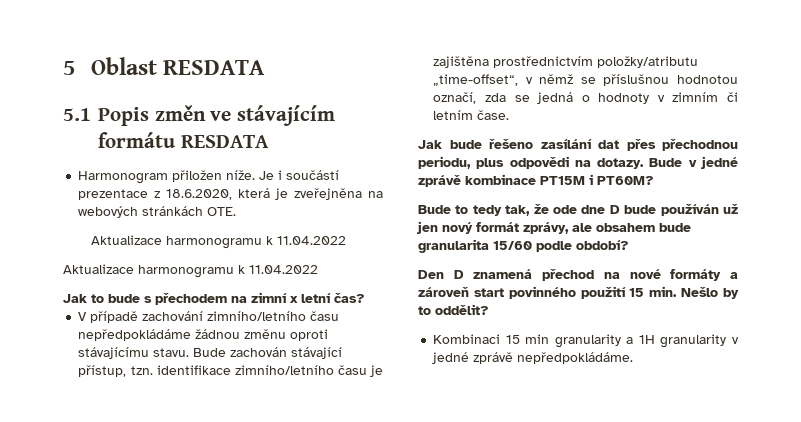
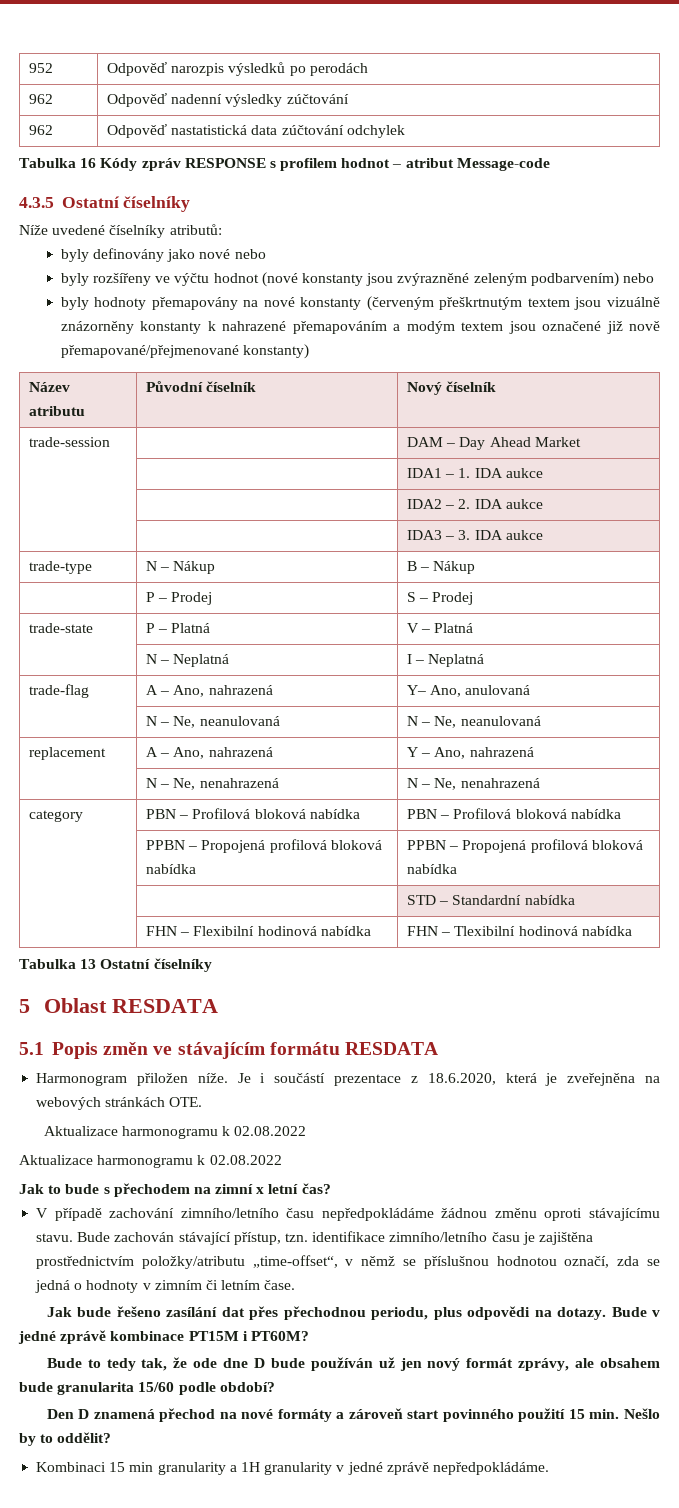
+ 952 | Odpověď narozpis výsledků po perodách
+ 962 | Odpověď nadenní výsledky zúčtování
+ 962 | Odpověď nastatistická data zúčtování odchylek
+ Tabulka 16 Kódy zpráv RESPONSE s profilem hodnot – atribut Message-code
+ 4.3.5 Ostatní číselníky
+ Níže uvedené číselníky atributů:
+ byly definovány jako nové nebo
+ byly rozšířeny ve výčtu hodnot (nové konstanty jsou zvýrazněné zeleným podbarvením) nebo
+ byly hodnoty přemapovány na nové konstanty (červeným přeškrtnutým textem jsou vizuálně znázorněny konstanty k nahrazené přemapováním a modým textem jsou označené již nově přemapované/přejmenované konstanty)
+ Název atributu | Původní číselník | Nový číselník
+ trade-session | | DAM – Day Ahead Market
+ | | IDA1 – 1. IDA aukce
+ | | IDA2 – 2. IDA aukce
+ | | IDA3 – 3. IDA aukce
+ trade-type | N – Nákup | B – Nákup
+ | P – Prodej | S – Prodej
+ trade-state | P – Platná | V – Platná
+ | N – Neplatná | I – Neplatná
+ trade-flag | A – Ano, nahrazená | Y– Ano, anulovaná
+ | N – Ne, neanulovaná | N – Ne, neanulovaná
+ replacement | A – Ano, nahrazená | Y – Ano, nahrazená
+ | N – Ne, nenahrazená | N – Ne, nenahrazená
+ category | PBN – Profilová bloková nabídka | PBN – Profilová bloková nabídka
+ | PPBN – Propojená profilová bloková nabídka | PPBN – Propojená profilová bloková nabídka
+ | | STD – Standardní nabídka
+ | FHN – Flexibilní hodinová nabídka | FHN – Tlexibilní hodinová nabídka
+ Tabulka 13 Ostatní číselníky
  Je i součástí prezentace z 18.6.2020, která je zveřejněna na webových stránkách OTE.
- Aktualizace harmonogramu k 11.04.2022
- Aktualizace harmonogramu k 11.04.2022
+ Aktualizace harmonogramu k 02.08.2022
+ Aktualizace harmonogramu k 02.08.2022

